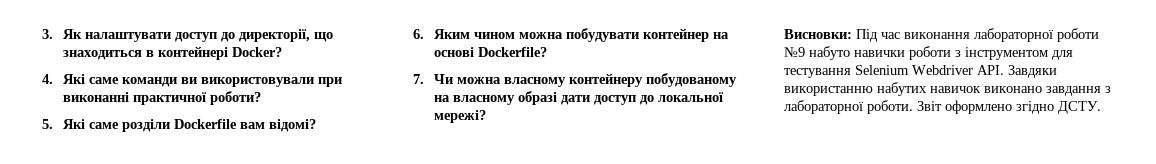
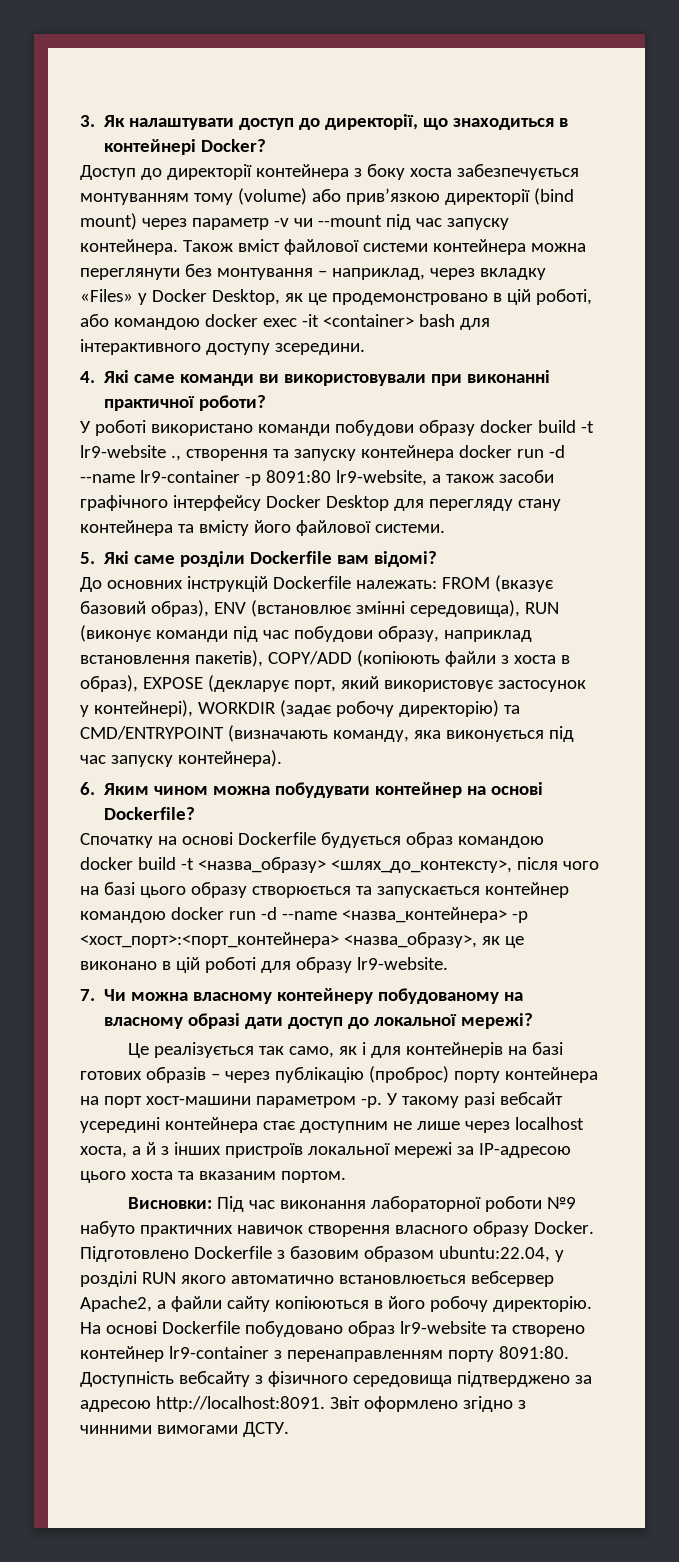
+ Доступ до директорії контейнера з боку хоста забезпечується монтуванням тому (volume) або прив’язкою директорії (bind mount) через параметр -v чи --mount під час запуску контейнера. Також вміст файлової системи контейнера можна переглянути без монтування – наприклад, через вкладку «Files» у Docker Desktop, як це продемонстровано в цій роботі, або командою docker exec -it <container> bash для інтерактивного доступу зсередини.
+ У роботі використано команди побудови образу docker build -t lr9-website ., створення та запуску контейнера docker run -d --name lr9-container -p 8091:80 lr9-website, а також засоби графічного інтерфейсу Docker Desktop для перегляду стану контейнера та вмісту його файлової системи.
+ До основних інструкцій Dockerfile належать: FROM (вказує базовий образ), ENV (встановлює змінні середовища), RUN (виконує команди під час побудови образу, наприклад встановлення пакетів), COPY/ADD (копіюють файли з хоста в образ), EXPOSE (декларує порт, який використовує застосунок у контейнері), WORKDIR (задає робочу директорію) та CMD/ENTRYPOINT (визначають команду, яка виконується під час запуску контейнера).
+ Спочатку на основі Dockerfile будується образ командою docker build -t <назва_образу> <шлях_до_контексту>, після чого на базі цього образу створюється та запускається контейнер командою docker run -d --name <назва_контейнера> -p <хост_порт>:<порт_контейнера> <назва_образу>, як це виконано в цій роботі для образу lr9-website.
+ Це реалізується так само, як і для контейнерів на базі готових образів – через публікацію (проброс) порту контейнера на порт хост-машини параметром -p. У такому разі вебсайт усередині контейнера стає доступним не лише через localhost хоста, а й з інших пристроїв локальної мережі за IP-адресою цього хоста та вказаним портом.
- Висновки: Під час виконання лабораторної роботи №9 набуто навички роботи з інструментом для тестування Selenium Webdriver API. Завдяки використанню набутих навичок виконано завдання з лабораторної роботи. Звіт оформлено згідно ДСТУ.
+ Висновки: Під час виконання лабораторної роботи №9 набуто практичних навичок створення власного образу Docker. Підготовлено Dockerfile з базовим образом ubuntu:22.04, у розділі RUN якого автоматично встановлюється вебсервер Apache2, а файли сайту копіюються в його робочу директорію. На основі Dockerfile побудовано образ lr9-website та створено контейнер lr9-container з перенаправленням порту 8091:80. Доступність вебсайту з фізичного середовища підтверджено за адресою http://localhost:8091. Звіт оформлено згідно з чинними вимогами ДСТУ.

